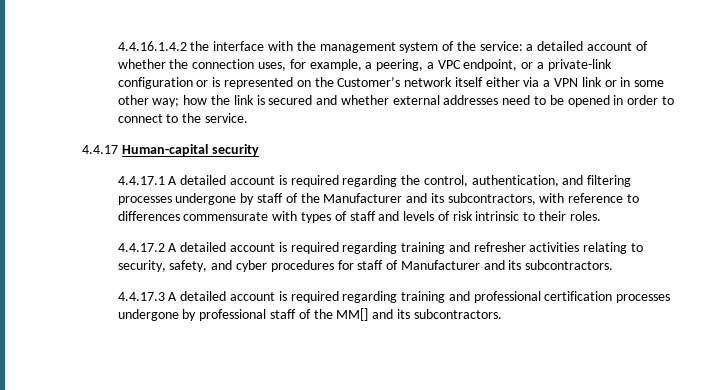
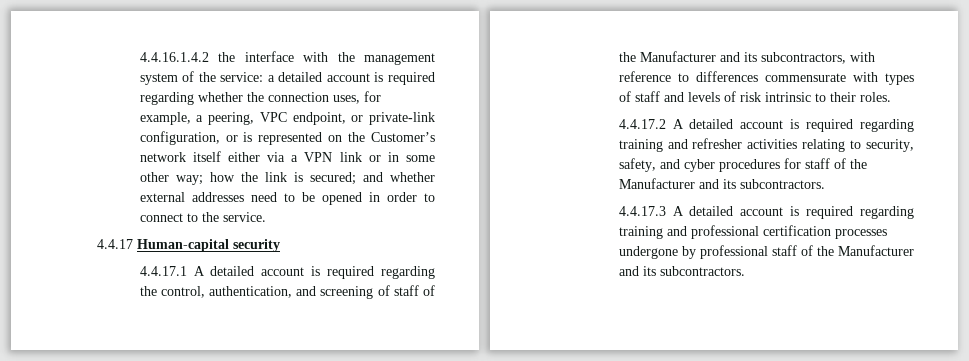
- a detailed account of whether the connection uses, for example, a peering, a VPC endpoint, or a private-link configuration or is represented on the Customer’s network itself either via a VPN link or in some other way;
+ a detailed account is required regarding whether the connection uses, for example, a peering, VPC endpoint, or private-link configuration, or is represented on the Customer’s network itself either via a VPN link or in some other way;
- how the link is secured and whether external addresses need to be opened in order to connect to the service.
+ how the link is secured; and whether external addresses need to be opened in order to connect to the service.
- 4.4.17.1 A detailed account is required regarding the control, authentication, and filtering processes undergone by staff of the Manufacturer and its subcontractors, with reference to differences commensurate with types of staff and levels of risk intrinsic to their roles.
+ 4.4.17.1 A detailed account is required regarding the control, authentication, and screening of staff of the Manufacturer and its subcontractors, with reference to differences commensurate with types of staff and levels of risk intrinsic to their roles.
- 4.4.17.2 A detailed account is required regarding training and refresher activities relating to security, safety, and cyber procedures for staff of Manufacturer and its subcontractors.
+ 4.4.17.2 A detailed account is required regarding training and refresher activities relating to security, safety, and cyber procedures for staff of the Manufacturer and its subcontractors.
- 4.4.17.3 A detailed account is required regarding training and professional certification processes undergone by professional staff of the MM[] and its subcontractors.
+ 4.4.17.3 A detailed account is required regarding training and professional certification processes undergone by professional staff of the Manufacturer and its subcontractors.

